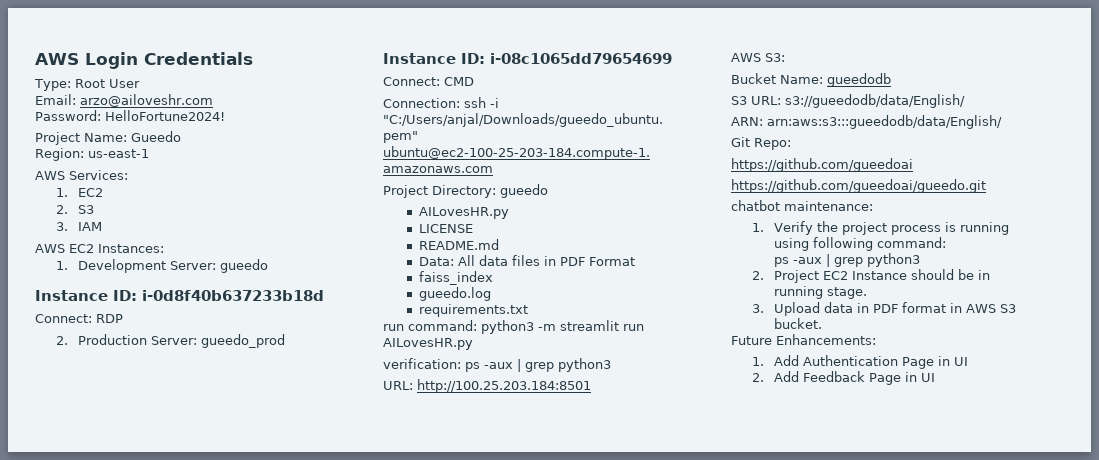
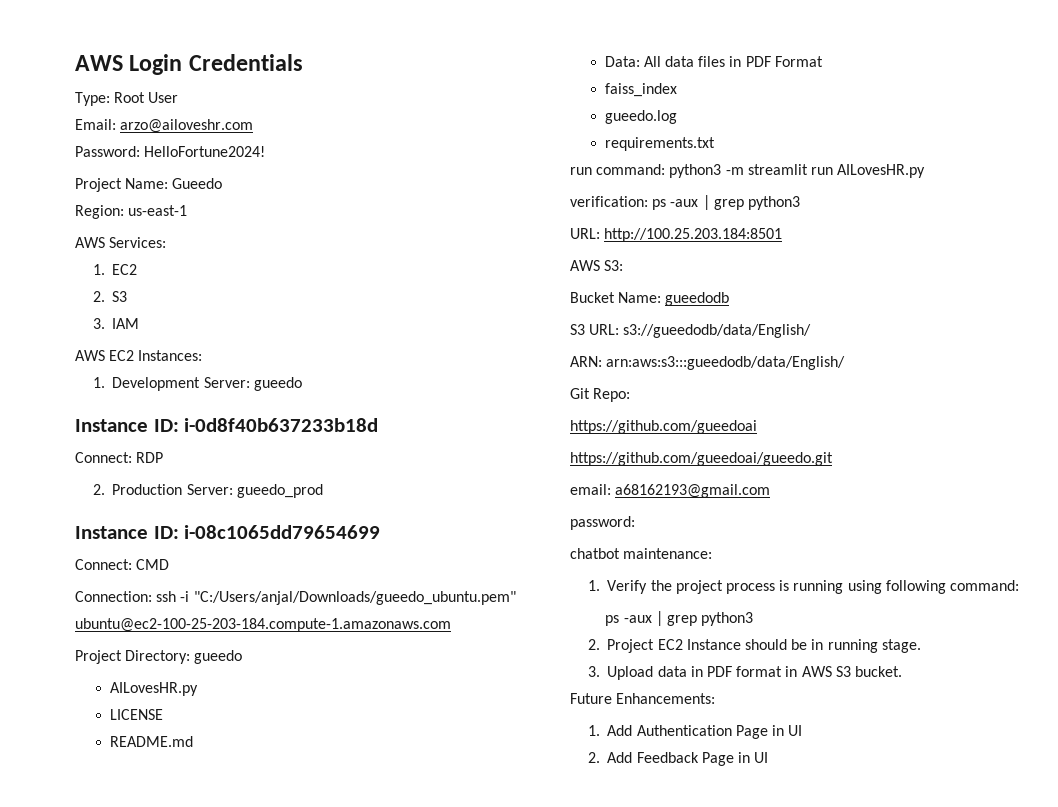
+ email: a68162193@gmail.com
+ password:

